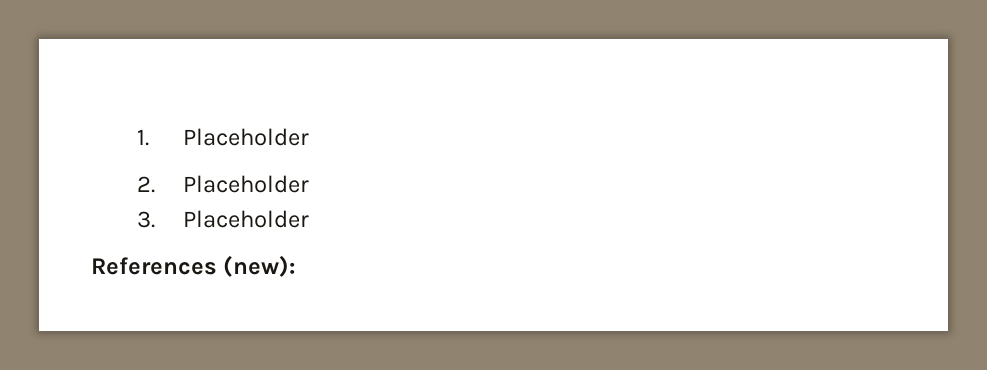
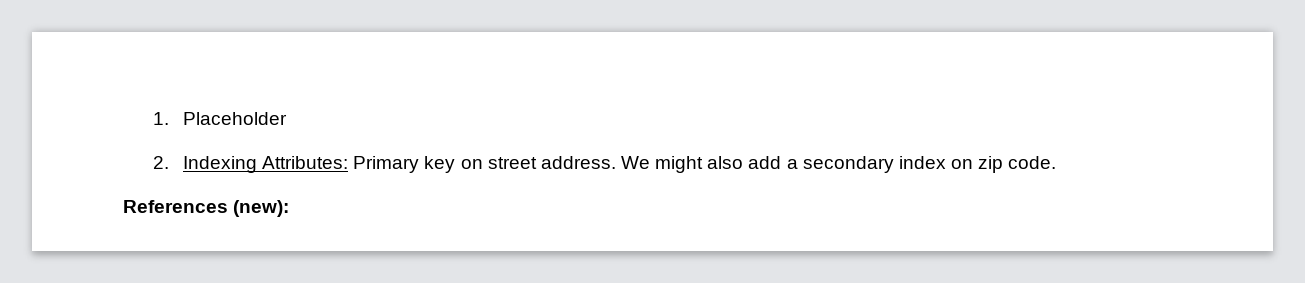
- 2. Placeholder
- 3. Placeholder
+ 2. Indexing Attributes: Primary key on street address. We might also add a secondary index on zip code.

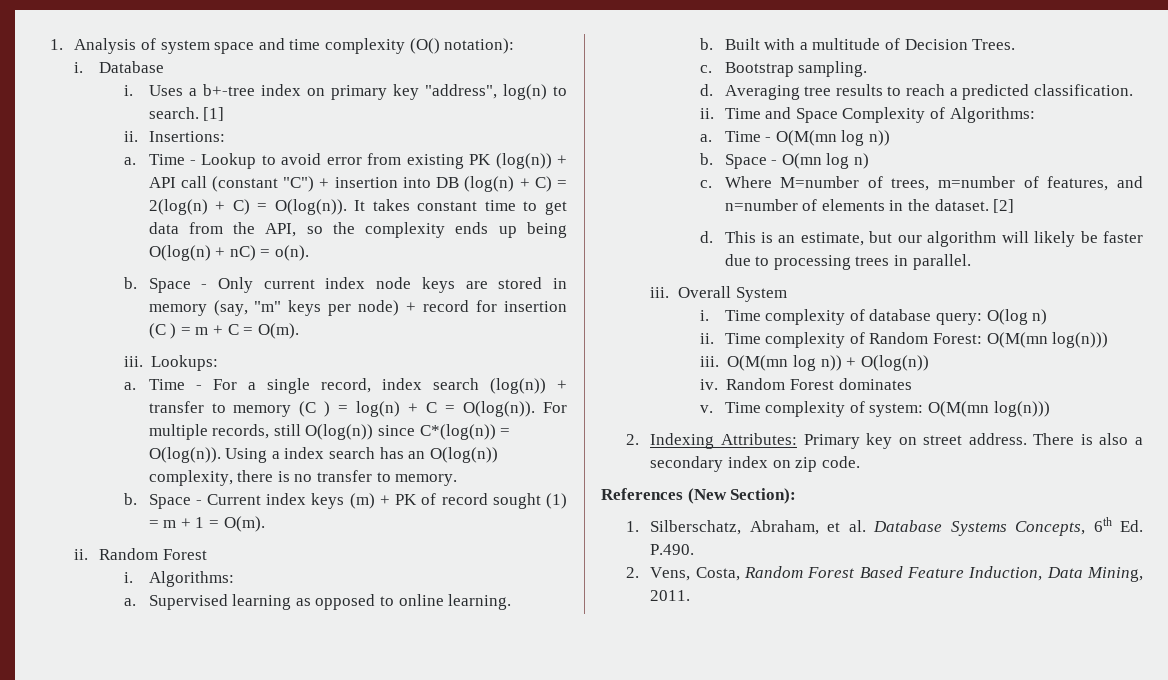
- 1. Placeholder
+ 1. Analysis of system space and time complexity (O() notation):
+ i. Database
+ i. Uses a b+-tree index on primary key "address", log(n) to search. [1]
+ ii. Insertions:
+ a. Time - Lookup to avoid error from existing PK (log(n)) + API call (constant "C") + insertion into DB (log(n) + C) = 2(log(n) + C) = O(log(n)). It takes constant time to get data from the API, so the complexity ends up being O(log(n) + nC) = o(n).
+ b. Space - Only current index node keys are stored in memory (say, "m" keys per node) + record for insertion (C ) = m + C = O(m).
+ iii. Lookups:
+ a. Time - For a single record, index search (log(n)) + transfer to memory (C ) = log(n) + C = O(log(n)). For multiple records, still O(log(n)) since C*(log(n)) = O(log(n)). Using a index search has an O(log(n)) complexity, there is no transfer to memory.
+ b. Space - Current index keys (m) + PK of record sought (1) = m + 1 = O(m).
+ ii. Random Forest
+ i. Algorithms:
+ a. Supervised learning as opposed to online learning.
+ b. Built with a multitude of Decision Trees.
+ c. Bootstrap sampling.
+ d. Averaging tree results to reach a predicted classification.
+ ii. Time and Space Complexity of Algorithms:
+ a. Time - O(M(mn log n))
+ b. Space - O(mn log n)
+ c. Where M=number of trees, m=number of features, and n=number of elements in the dataset. [2]
+ d. This is an estimate, but our algorithm will likely be faster due to processing trees in parallel.
+ iii. Overall System
+ i. Time complexity of database query: O(log n)
+ ii. Time complexity of Random Forest: O(M(mn log(n)))
+ iii. O(M(mn log n)) + O(log(n))
+ iv. Random Forest dominates
+ v. Time complexity of system: O(M(mn log(n)))
- We might also add a secondary index on zip code.
+ There is also a secondary index on zip code.
- References (new):
+ References (New Section):
+ 1. Silberschatz, Abraham, et al. Database Systems Concepts, 6th Ed. P.490.
+ 2. Vens, Costa, Random Forest Based Feature Induction, Data Mining, 2011.

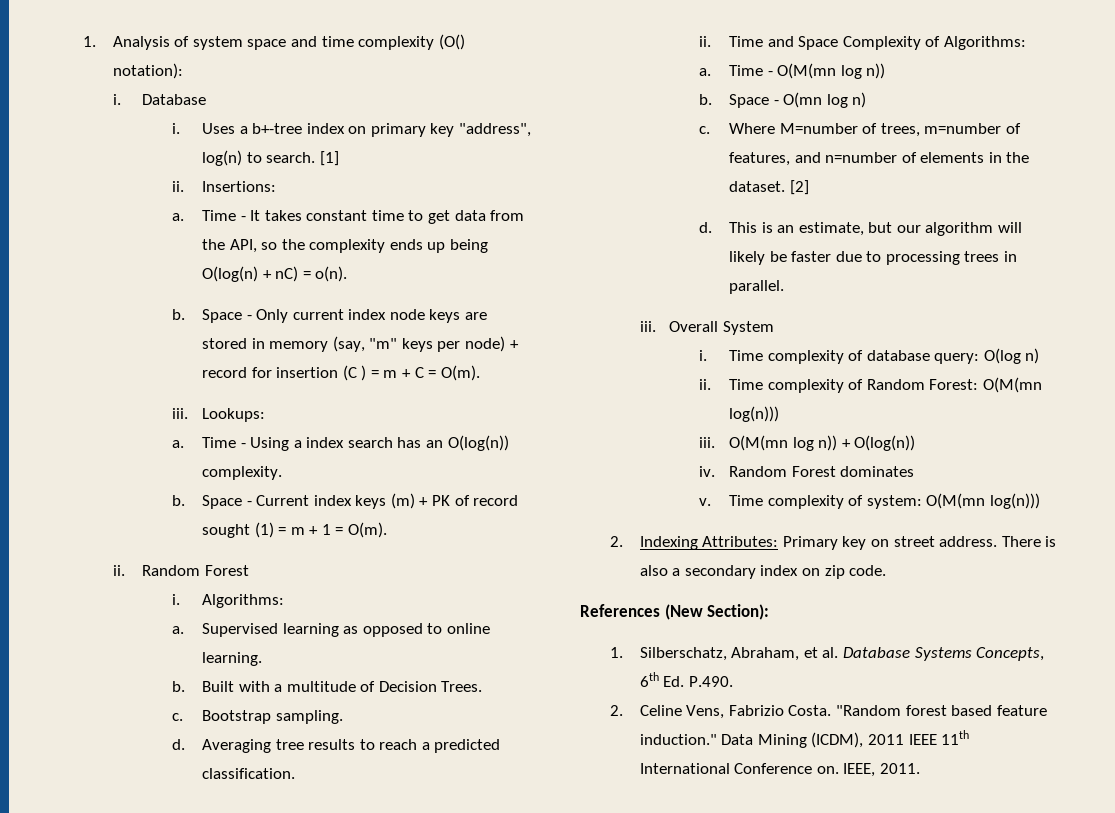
- Time - Lookup to avoid error from existing PK (log(n)) + API call (constant "C") + insertion into DB (log(n) + C) = 2(log(n) + C) = O(log(n)). It takes constant time to get data from the API, so the complexity ends up being O(log(n) + nC) = o(n).
+ Time - It takes constant time to get data from the API, so the complexity ends up being O(log(n) + nC) = o(n).
- Time - For a single record, index search (log(n)) + transfer to memory (C ) = log(n) + C = O(log(n)). For multiple records, still O(log(n)) since C*(log(n)) = O(log(n)). Using a index search has an O(log(n)) complexity, there is no transfer to memory.
+ Time - Using a index search has an O(log(n)) complexity.
- 2. Vens, Costa, Random Forest Based Feature Induction, Data Mining, 2011.
+ 2. Celine Vens, Fabrizio Costa. "Random forest based feature induction." Data Mining (ICDM), 2011 IEEE 11th International Conference on. IEEE, 2011.

